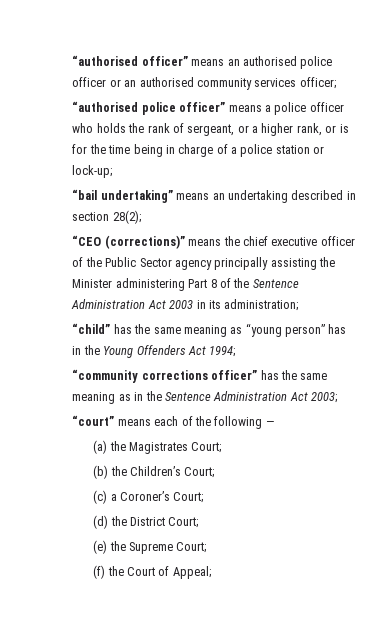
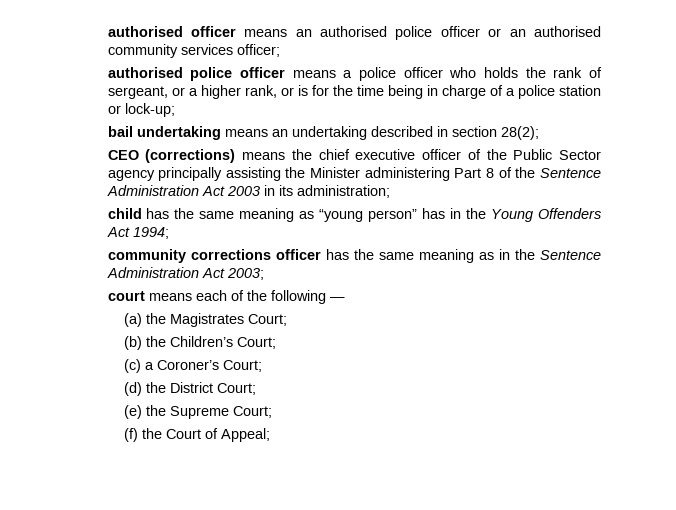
- “authorised officer” means an authorised police officer or an authorised community services officer;
+ authorised officer means an authorised police officer or an authorised community services officer;
- “authorised police officer” means a police officer who holds the rank of sergeant, or a higher rank, or is for the time being in charge of a police station or lock-up;
+ authorised police officer means a police officer who holds the rank of sergeant, or a higher rank, or is for the time being in charge of a police station or lock-up;
- “bail undertaking” means an undertaking described in section 28(2);
+ bail undertaking means an undertaking described in section 28(2);
- “CEO (corrections)” means the chief executive officer of the Public Sector agency principally assisting the Minister administering Part 8 of the Sentence Administration Act 2003 in its administration;
+ CEO (corrections) means the chief executive officer of the Public Sector agency principally assisting the Minister administering Part 8 of the Sentence Administration Act 2003 in its administration;
- “child” has the same meaning as “young person” has in the Young Offenders Act 1994;
+ child has the same meaning as “young person” has in the Young Offenders Act 1994;
- “community corrections officer” has the same meaning as in the Sentence Administration Act 2003;
+ community corrections officer has the same meaning as in the Sentence Administration Act 2003;
- “court” means each of the following —
+ court means each of the following —

